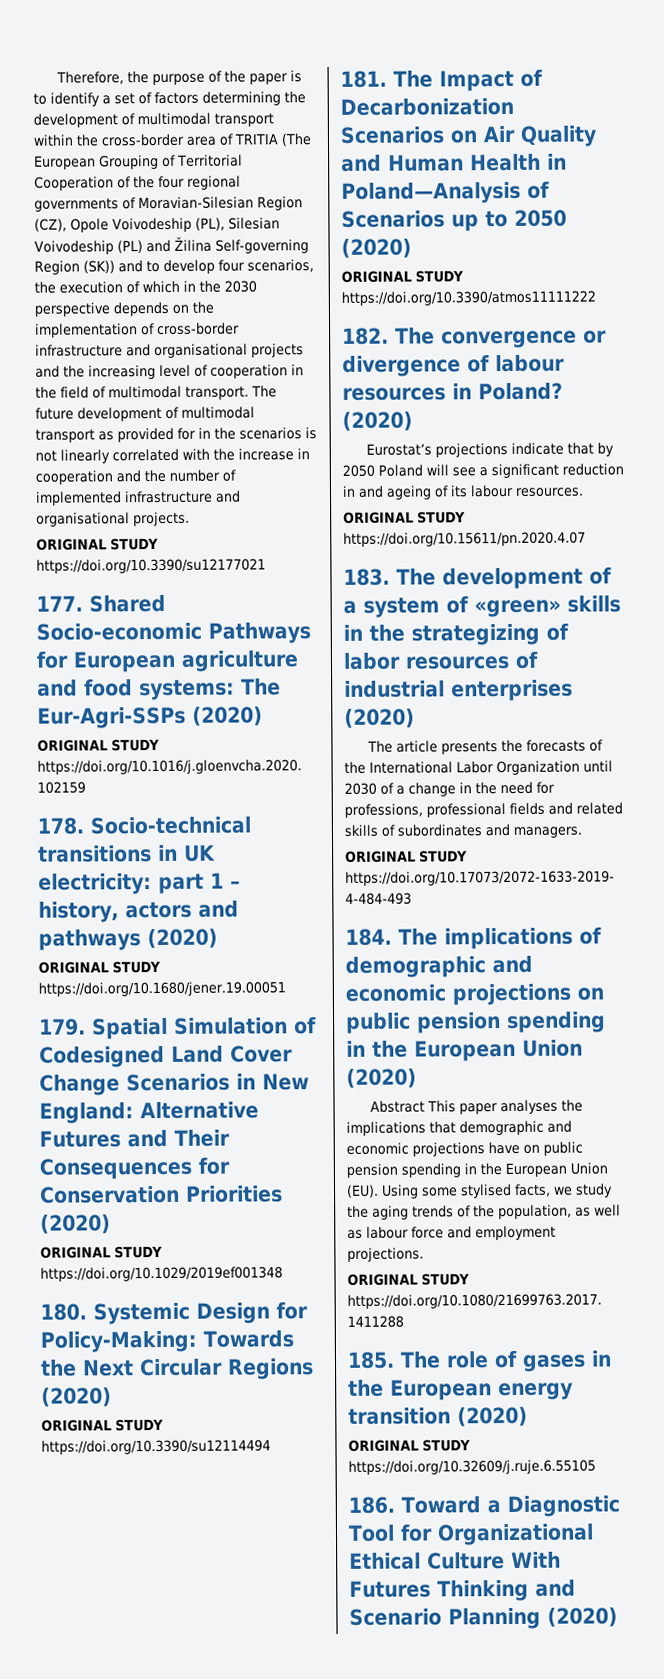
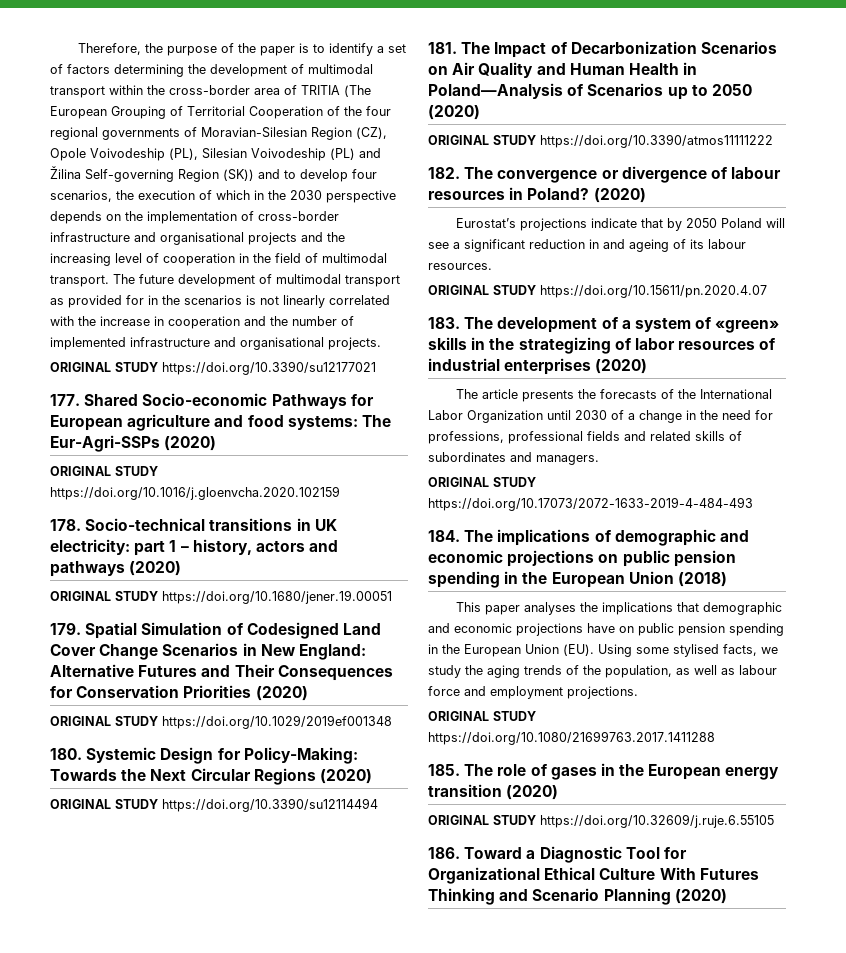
- 184. The implications of demographic and economic projections on public pension spending in the European Union (2020)
- Abstract This paper analyses the implications that demographic and economic projections have on public pension spending in the European Union (EU). Using some stylised facts, we study the aging trends of the population, as well as labour force and employment projections.
+ 184. The implications of demographic and economic projections on public pension spending in the European Union (2018)
+ This paper analyses the implications that demographic and economic projections have on public pension spending in the European Union (EU). Using some stylised facts, we study the aging trends of the population, as well as labour force and employment projections.

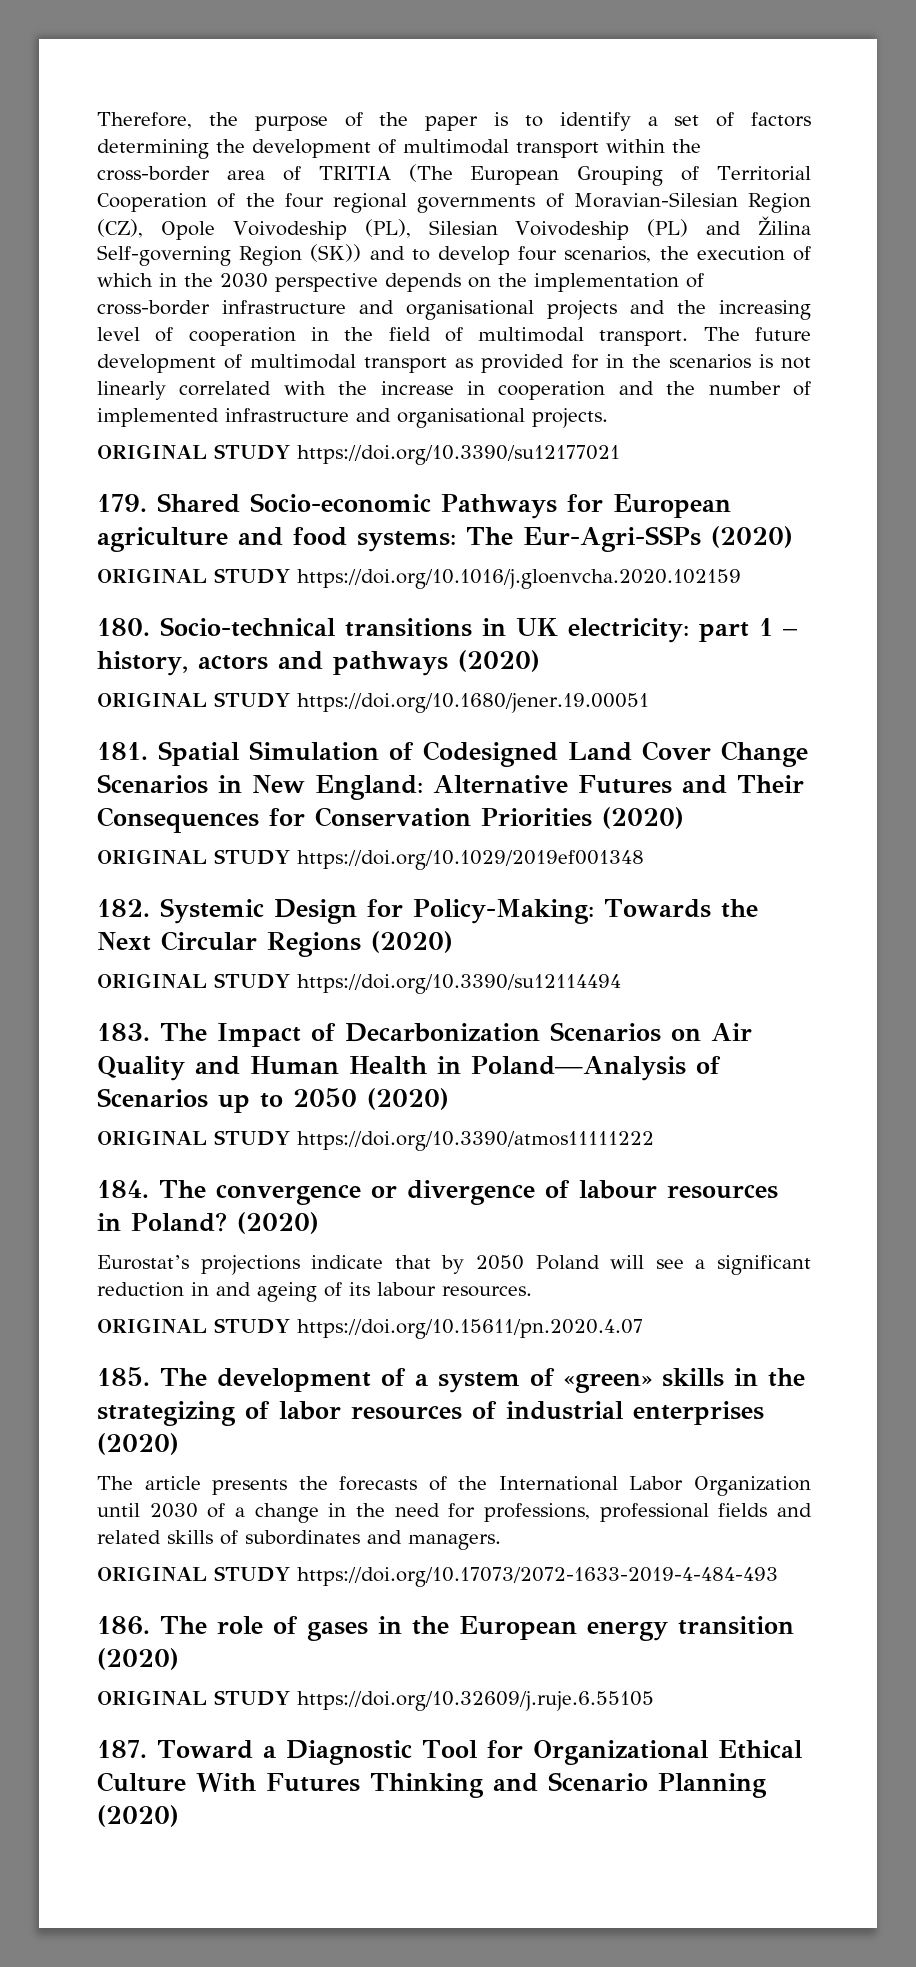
- 177. Shared Socio-economic Pathways for European agriculture and food systems: The Eur-Agri-SSPs (2020)
+ 179. Shared Socio-economic Pathways for European agriculture and food systems: The Eur-Agri-SSPs (2020)
- 178. Socio-technical transitions in UK electricity: part 1 – history, actors and pathways (2020)
+ 180. Socio-technical transitions in UK electricity: part 1 – history, actors and pathways (2020)
- 179. Spatial Simulation of Codesigned Land Cover Change Scenarios in New England: Alternative Futures and Their Consequences for Conservation Priorities (2020)
+ 181. Spatial Simulation of Codesigned Land Cover Change Scenarios in New England: Alternative Futures and Their Consequences for Conservation Priorities (2020)
- 180. Systemic Design for Policy-Making: Towards the Next Circular Regions (2020)
+ 182. Systemic Design for Policy-Making: Towards the Next Circular Regions (2020)
- 181. The Impact of Decarbonization Scenarios on Air Quality and Human Health in Poland—Analysis of Scenarios up to 2050 (2020)
+ 183. The Impact of Decarbonization Scenarios on Air Quality and Human Health in Poland—Analysis of Scenarios up to 2050 (2020)
- 182. The convergence or divergence of labour resources in Poland?
+ 184. The convergence or divergence of labour resources in Poland?
- 183. The development of a system of «green» skills in the strategizing of labor resources of industrial enterprises (2020)
+ 185. The development of a system of «green» skills in the strategizing of labor resources of industrial enterprises (2020)
- 184. The implications of demographic and economic projections on public pension spending in the European Union (2018)
- This paper analyses the implications that demographic and economic projections have on public pension spending in the European Union (EU). Using some stylised facts, we study the aging trends of the population, as well as labour force and employment projections.
- ORIGINAL STUDY https://doi.org/10.1080/21699763.2017.1411288
- 185. The role of gases in the European energy transition (2020)
+ 186. The role of gases in the European energy transition (2020)
- 186. Toward a Diagnostic Tool for Organizational Ethical Culture With Futures Thinking and Scenario Planning (2020)
+ 187. Toward a Diagnostic Tool for Organizational Ethical Culture With Futures Thinking and Scenario Planning (2020)

